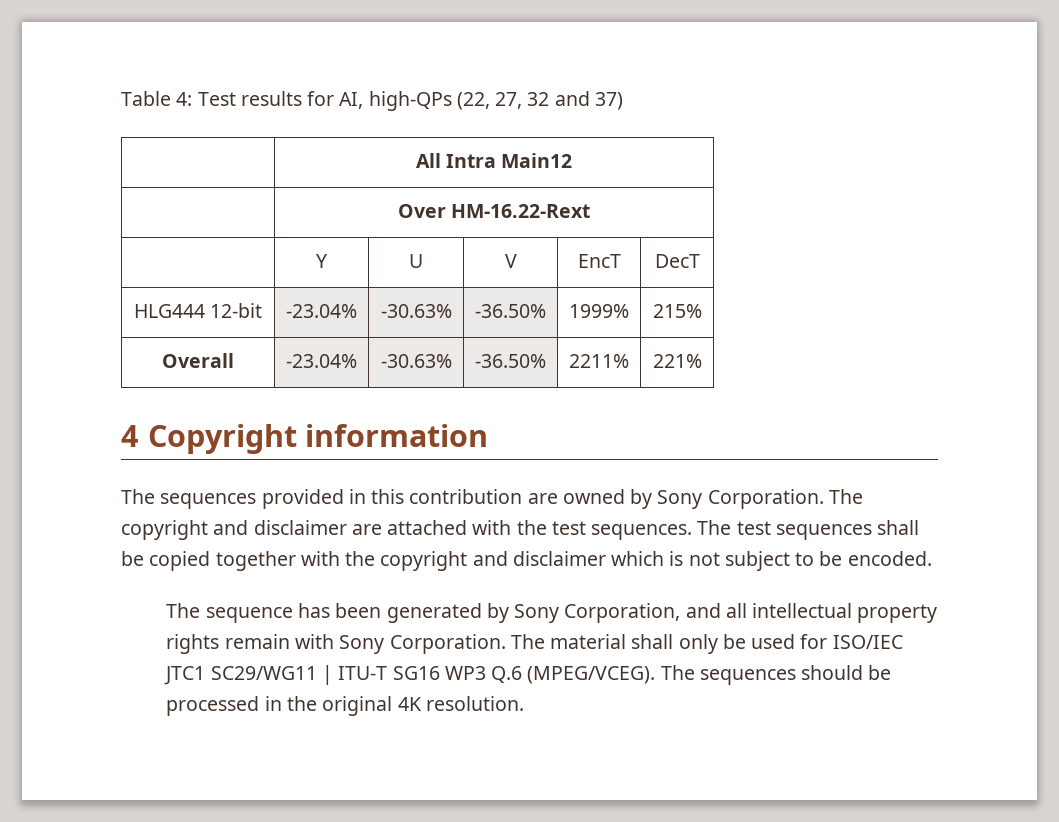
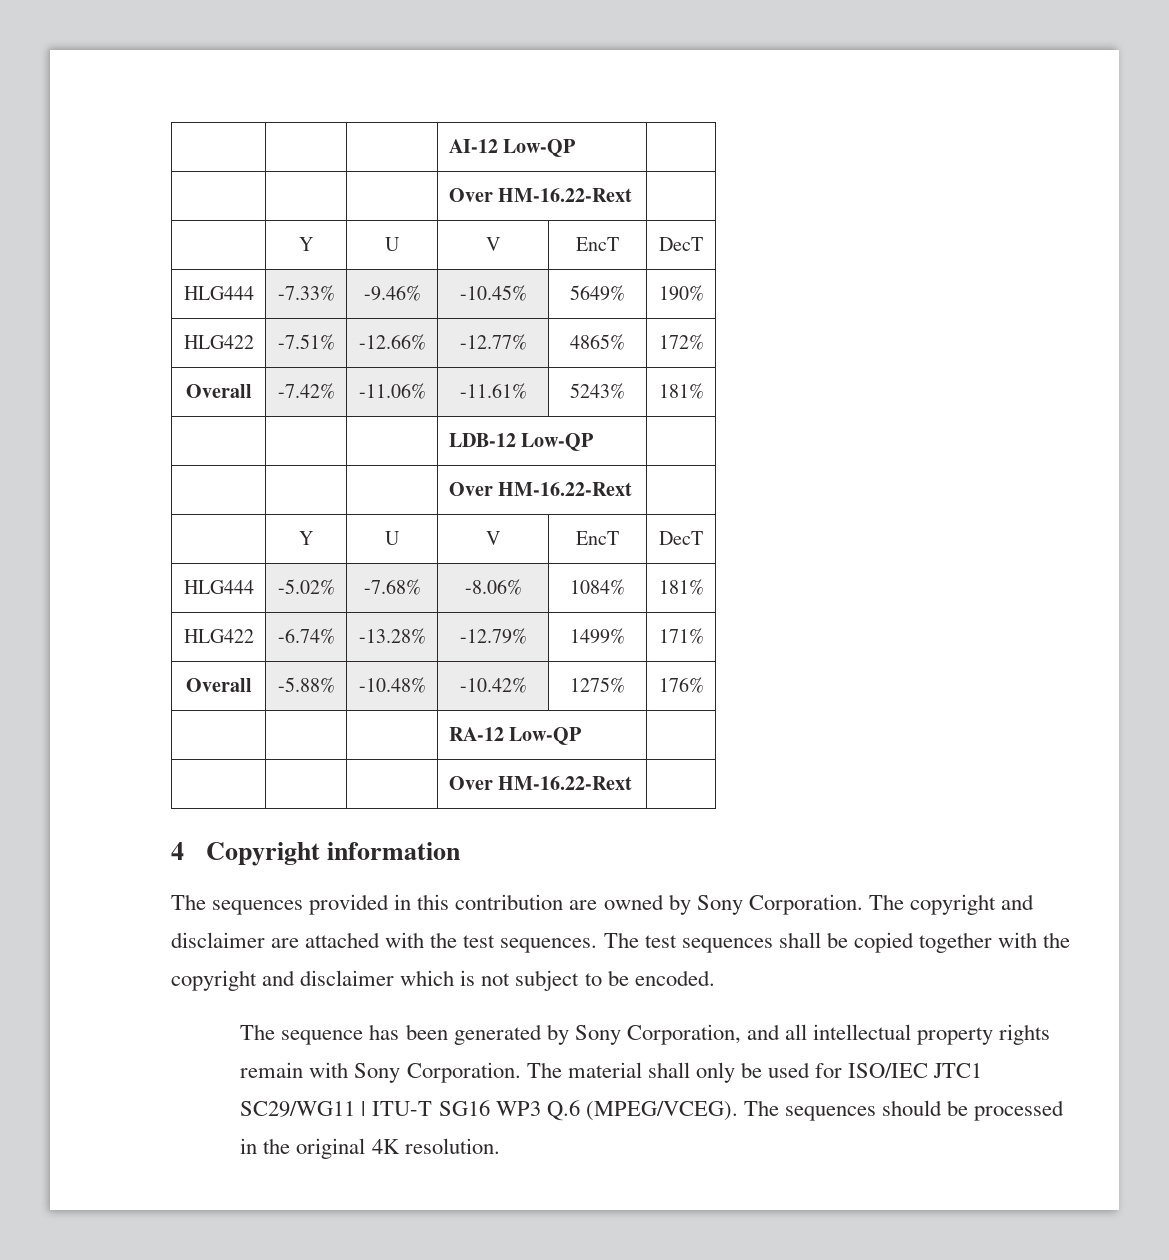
- Table 4: Test results for AI, high-QPs (22, 27, 32 and 37)
- | All Intra Main12
- | Over HM-16.22-Rext
+ | | | AI-12 Low-QP |
+ | | | Over HM-16.22-Rext |
  | Y | U | V | EncT | DecT
- HLG444 12-bit | -23.04% | -30.63% | -36.50% | 1999% | 215%
- Overall | -23.04% | -30.63% | -36.50% | 2211% | 221%
+ HLG444 | -7.33% | -9.46% | -10.45% | 5649% | 190%
+ HLG422 | -7.51% | -12.66% | -12.77% | 4865% | 172%
+ Overall | -7.42% | -11.06% | -11.61% | 5243% | 181%
+ | | | LDB-12 Low-QP |
+ | | | Over HM-16.22-Rext |
+ | Y | U | V | EncT | DecT
+ HLG444 | -5.02% | -7.68% | -8.06% | 1084% | 181%
+ HLG422 | -6.74% | -13.28% | -12.79% | 1499% | 171%
+ Overall | -5.88% | -10.48% | -10.42% | 1275% | 176%
+ | | | RA-12 Low-QP |
+ | | | Over HM-16.22-Rext |

